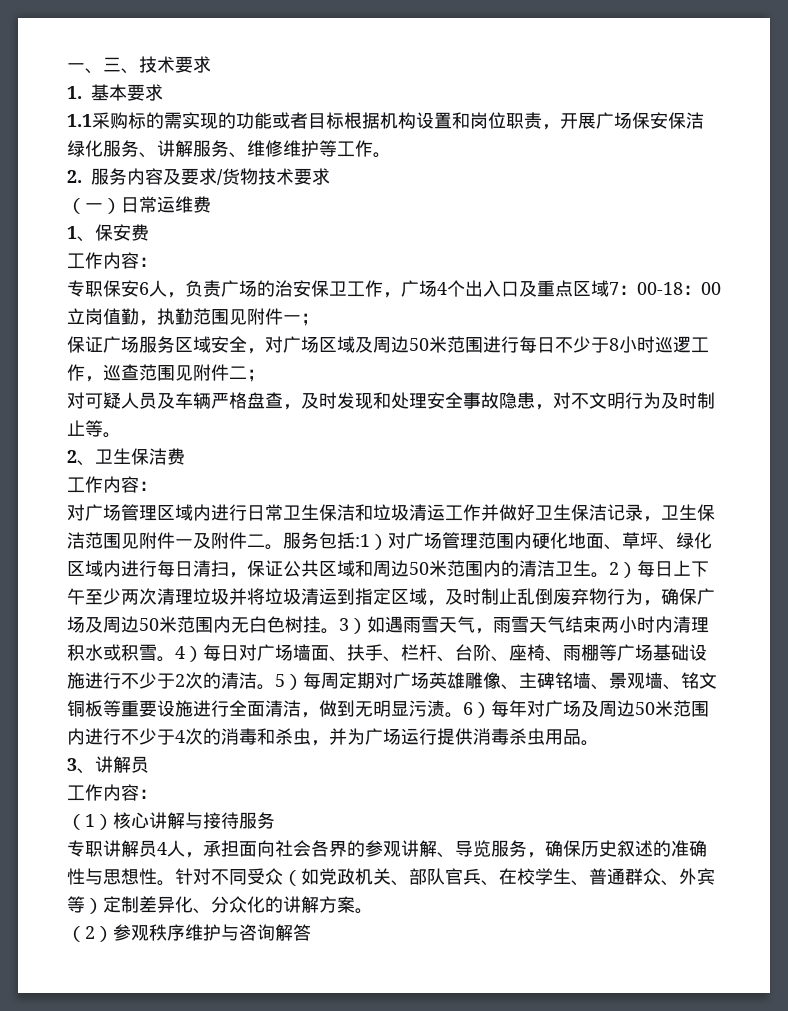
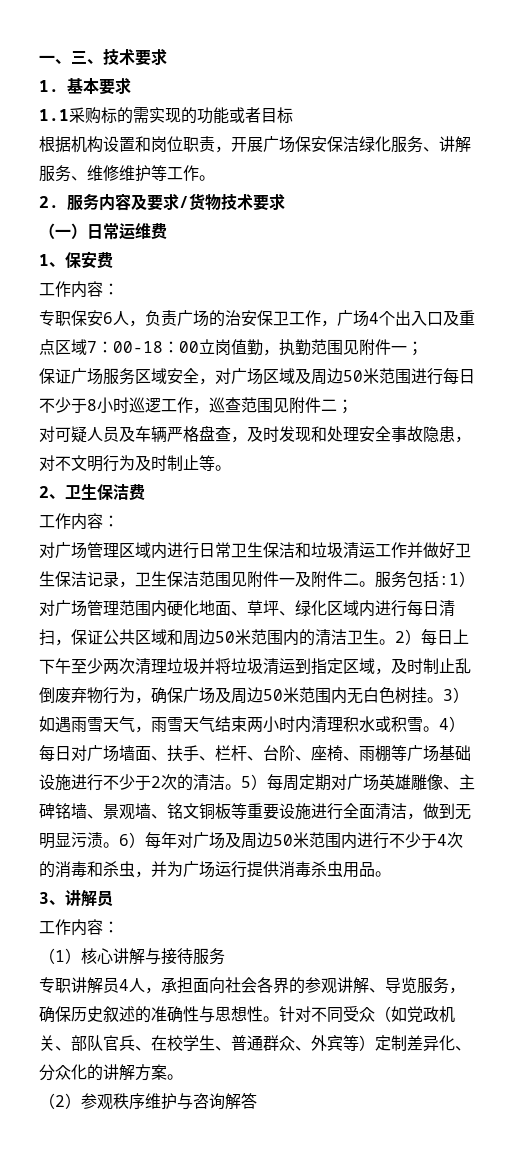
- 1.1采购标的需实现的功能或者目标根据机构设置和岗位职责，开展广场保安保洁绿化服务、讲解服务、维修维护等工作。
+ 1.1采购标的需实现的功能或者目标
+ 根据机构设置和岗位职责，开展广场保安保洁绿化服务、讲解服务、维修维护等工作。

